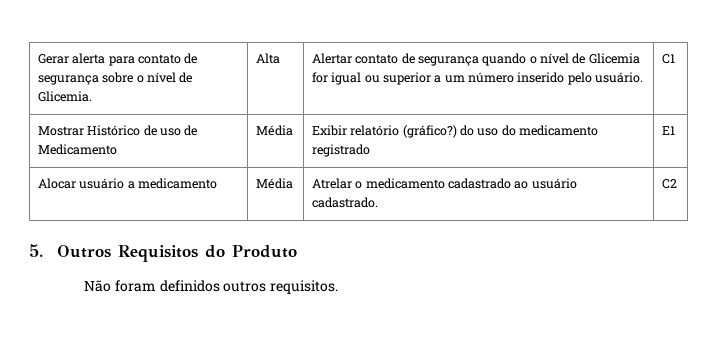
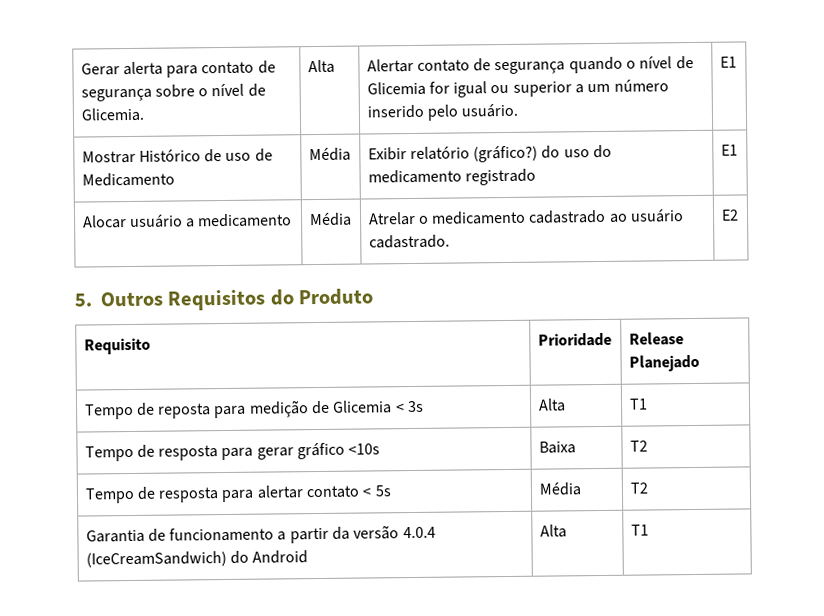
- Gerar alerta para contato de segurança sobre o nível de Glicemia. | Alta | Alertar contato de segurança quando o nível de Glicemia for igual ou superior a um número inserido pelo usuário. | C1
+ Gerar alerta para contato de segurança sobre o nível de Glicemia. | Alta | Alertar contato de segurança quando o nível de Glicemia for igual ou superior a um número inserido pelo usuário. | E1
- Alocar usuário a medicamento | Média | Atrelar o medicamento cadastrado ao usuário cadastrado. | C2
+ Alocar usuário a medicamento | Média | Atrelar o medicamento cadastrado ao usuário cadastrado. | E2
- Não foram definidos outros requisitos.
+ Requisito | Prioridade | Release Planejado
+ Tempo de reposta para medição de Glicemia < 3s | Alta | T1
+ Tempo de resposta para gerar gráfico <10s | Baixa | T2
+ Tempo de resposta para alertar contato < 5s | Média | T2
+ Garantia de funcionamento a partir da versão 4.0.4 (IceCreamSandwich) do Android | Alta | T1

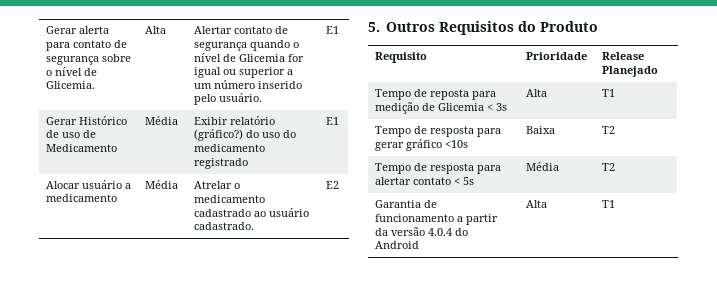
- Mostrar Histórico de uso de Medicamento | Média | Exibir relatório (gráfico?) do uso do medicamento registrado | E1
+ Gerar Histórico de uso de Medicamento | Média | Exibir relatório (gráfico?) do uso do medicamento registrado | E1
- Garantia de funcionamento a partir da versão 4.0.4 (IceCreamSandwich) do Android | Alta | T1
+ Garantia de funcionamento a partir da versão 4.0.4 do Android | Alta | T1

